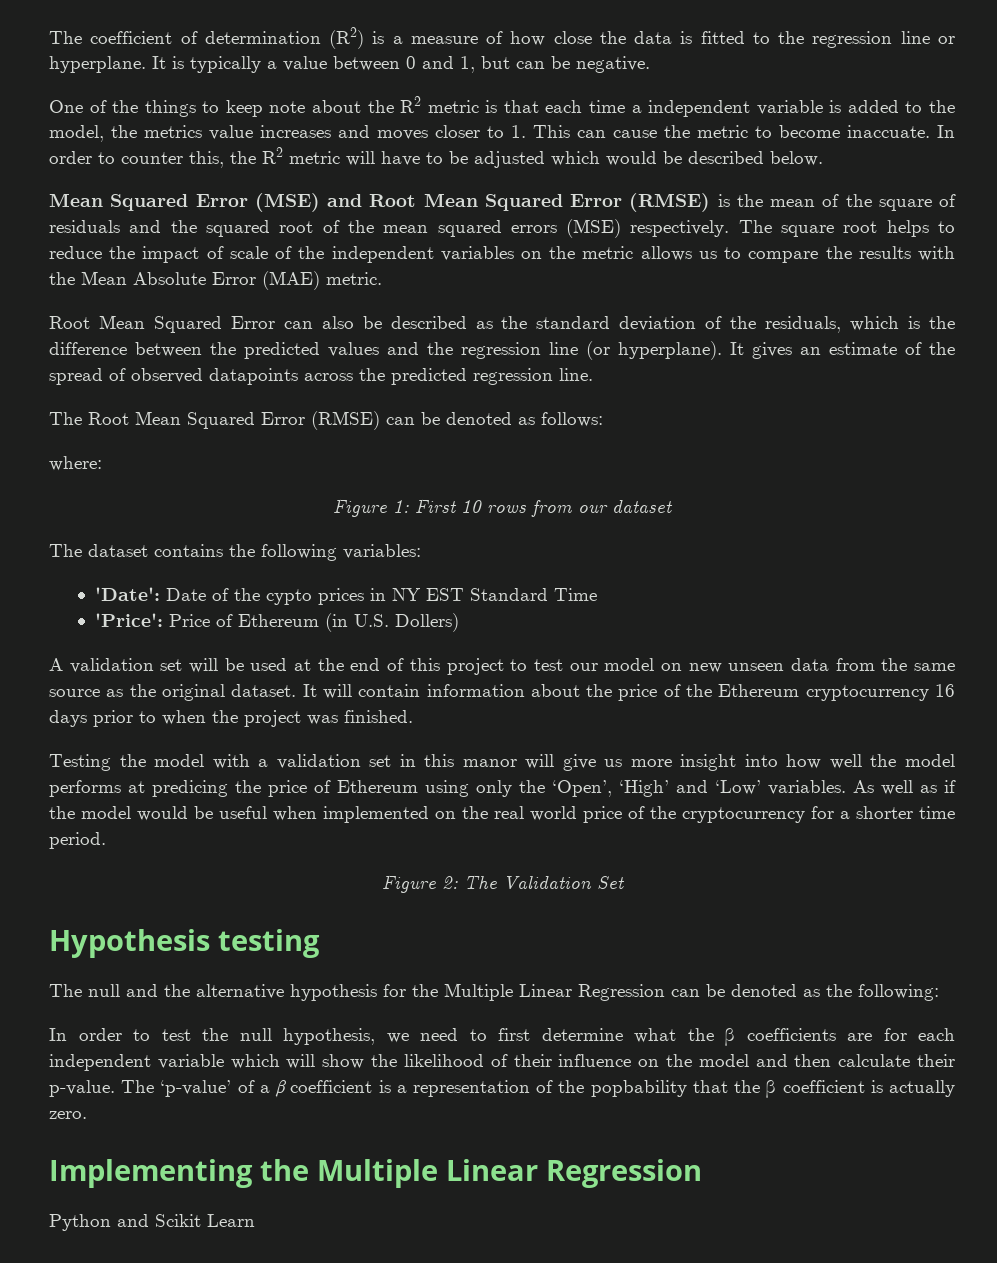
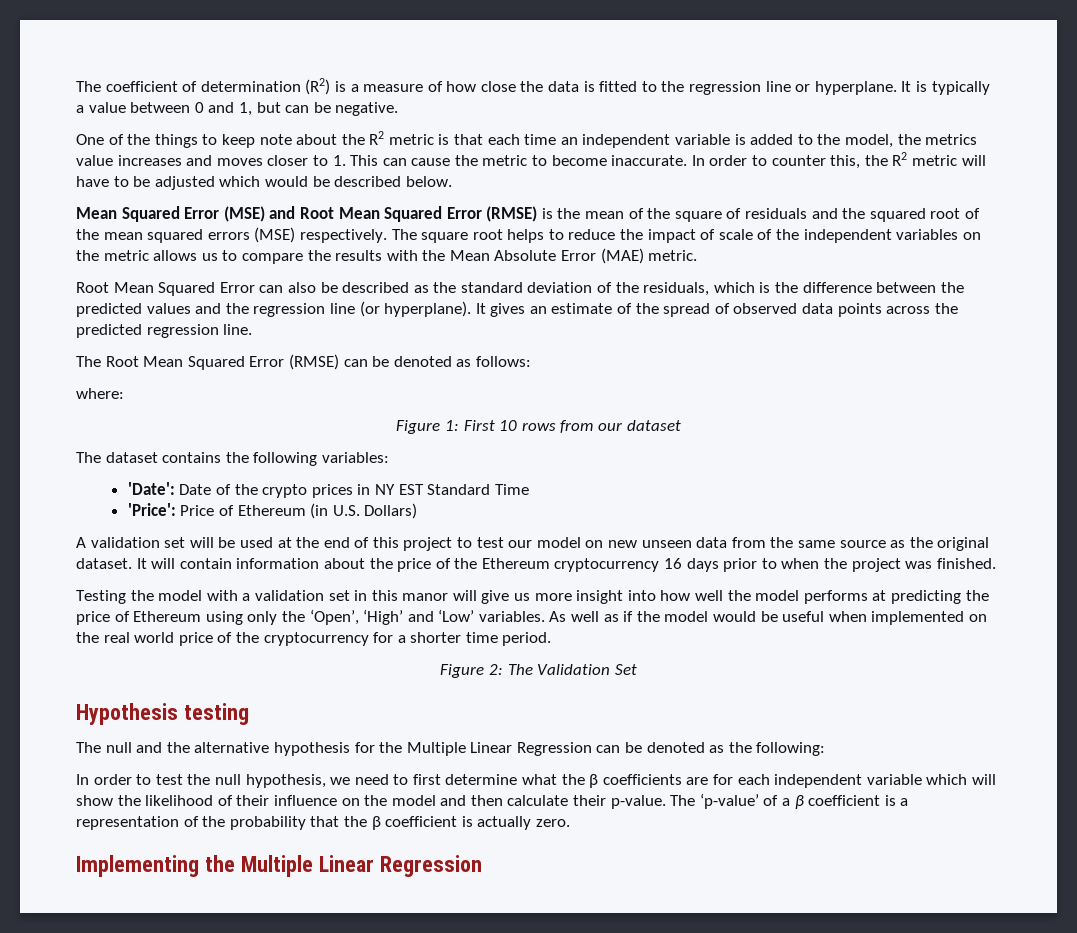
- One of the things to keep note about the R2 metric is that each time a independent variable is added to the model, the metrics value increases and moves closer to 1. This can cause the metric to become inaccuate.
+ One of the things to keep note about the R2 metric is that each time an independent variable is added to the model, the metrics value increases and moves closer to 1. This can cause the metric to become inaccurate.
- It gives an estimate of the spread of observed datapoints across the predicted regression line.
+ It gives an estimate of the spread of observed data points across the predicted regression line.
- 'Date': Date of the cypto prices in NY EST Standard Time
+ 'Date': Date of the crypto prices in NY EST Standard Time
- 'Price': Price of Ethereum (in U.S. Dollers)
+ 'Price': Price of Ethereum (in U.S. Dollars)
- Testing the model with a validation set in this manor will give us more insight into how well the model performs at predicing the price of Ethereum using only the ‘Open’, ‘High’ and ‘Low’ variables.
+ Testing the model with a validation set in this manor will give us more insight into how well the model performs at predicting the price of Ethereum using only the ‘Open’, ‘High’ and ‘Low’ variables.
- The ‘p-value’ of a β coefficient is a representation of the popbability that the β coefficient is actually zero.
+ The ‘p-value’ of a β coefficient is a representation of the probability that the β coefficient is actually zero.
- Python and Scikit Learn

